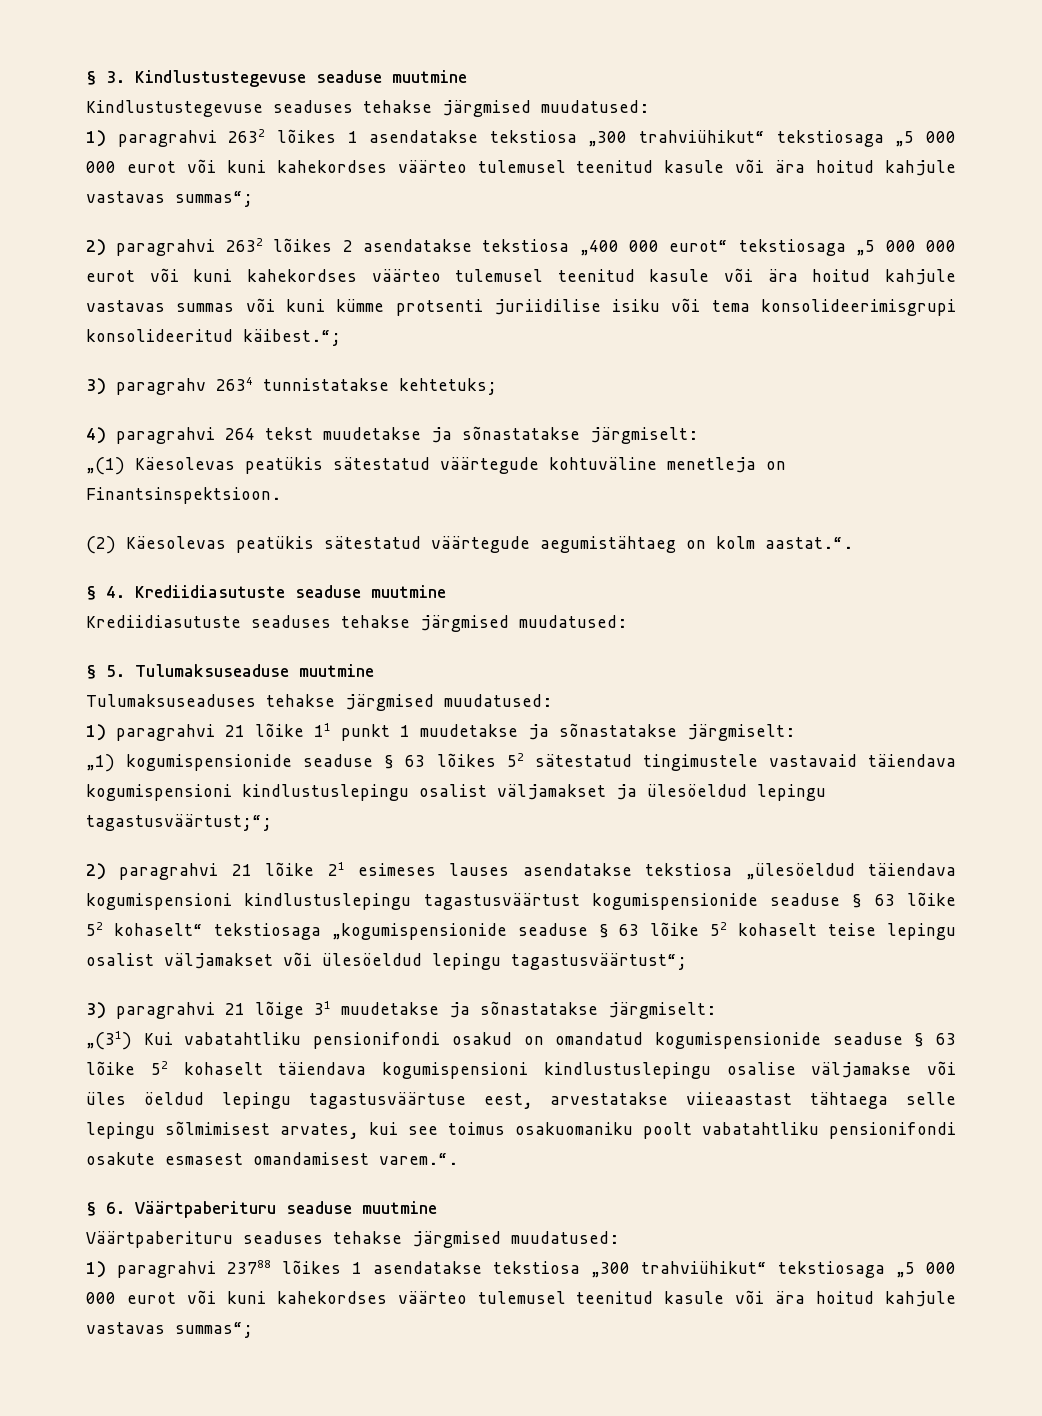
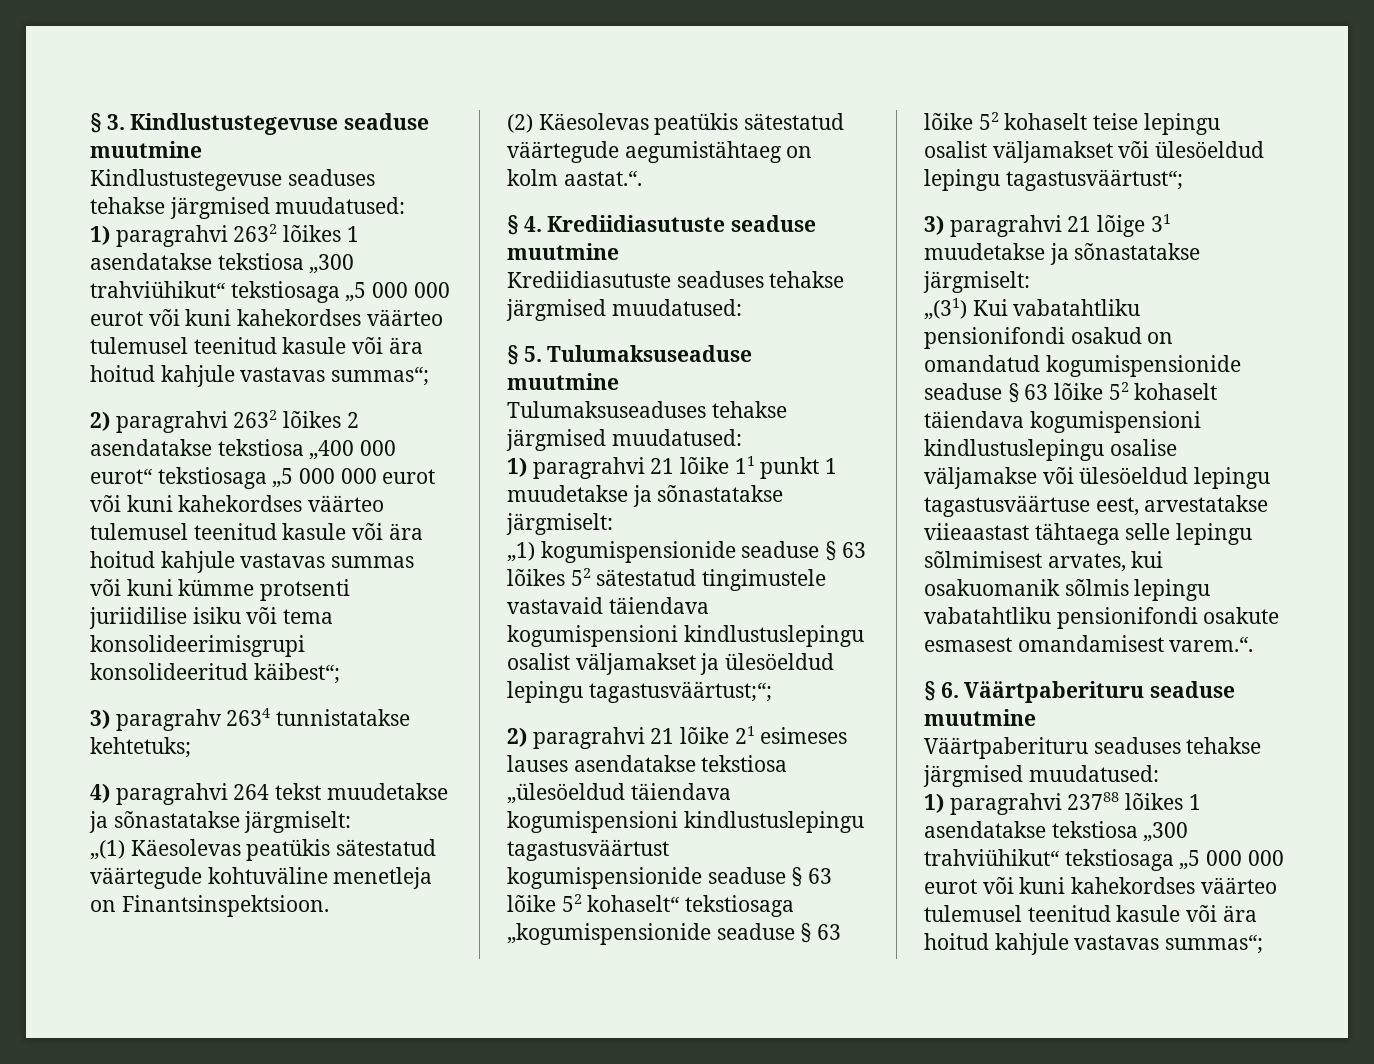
- 2) paragrahvi 2632 lõikes 2 asendatakse tekstiosa „400 000 eurot“ tekstiosaga „5 000 000 eurot või kuni kahekordses väärteo tulemusel teenitud kasule või ära hoitud kahjule vastavas summas või kuni kümme protsenti juriidilise isiku või tema konsolideerimisgrupi konsolideeritud käibest.“;
+ 2) paragrahvi 2632 lõikes 2 asendatakse tekstiosa „400 000 eurot“ tekstiosaga „5 000 000 eurot või kuni kahekordses väärteo tulemusel teenitud kasule või ära hoitud kahjule vastavas summas või kuni kümme protsenti juriidilise isiku või tema konsolideerimisgrupi konsolideeritud käibest“;
- „(31) Kui vabatahtliku pensionifondi osakud on omandatud kogumispensionide seaduse § 63 lõike 52 kohaselt täiendava kogumispensioni kindlustuslepingu osalise väljamakse või üles öeldud lepingu tagastusväärtuse eest, arvestatakse viieaastast tähtaega selle lepingu sõlmimisest arvates, kui see toimus osakuomaniku poolt vabatahtliku pensionifondi osakute esmasest omandamisest varem.“.
+ „(31) Kui vabatahtliku pensionifondi osakud on omandatud kogumispensionide seaduse § 63 lõike 52 kohaselt täiendava kogumispensioni kindlustuslepingu osalise väljamakse või ülesöeldud lepingu tagastusväärtuse eest, arvestatakse viieaastast tähtaega selle lepingu sõlmimisest arvates, kui osakuomanik sõlmis lepingu vabatahtliku pensionifondi osakute esmasest omandamisest varem.“.

